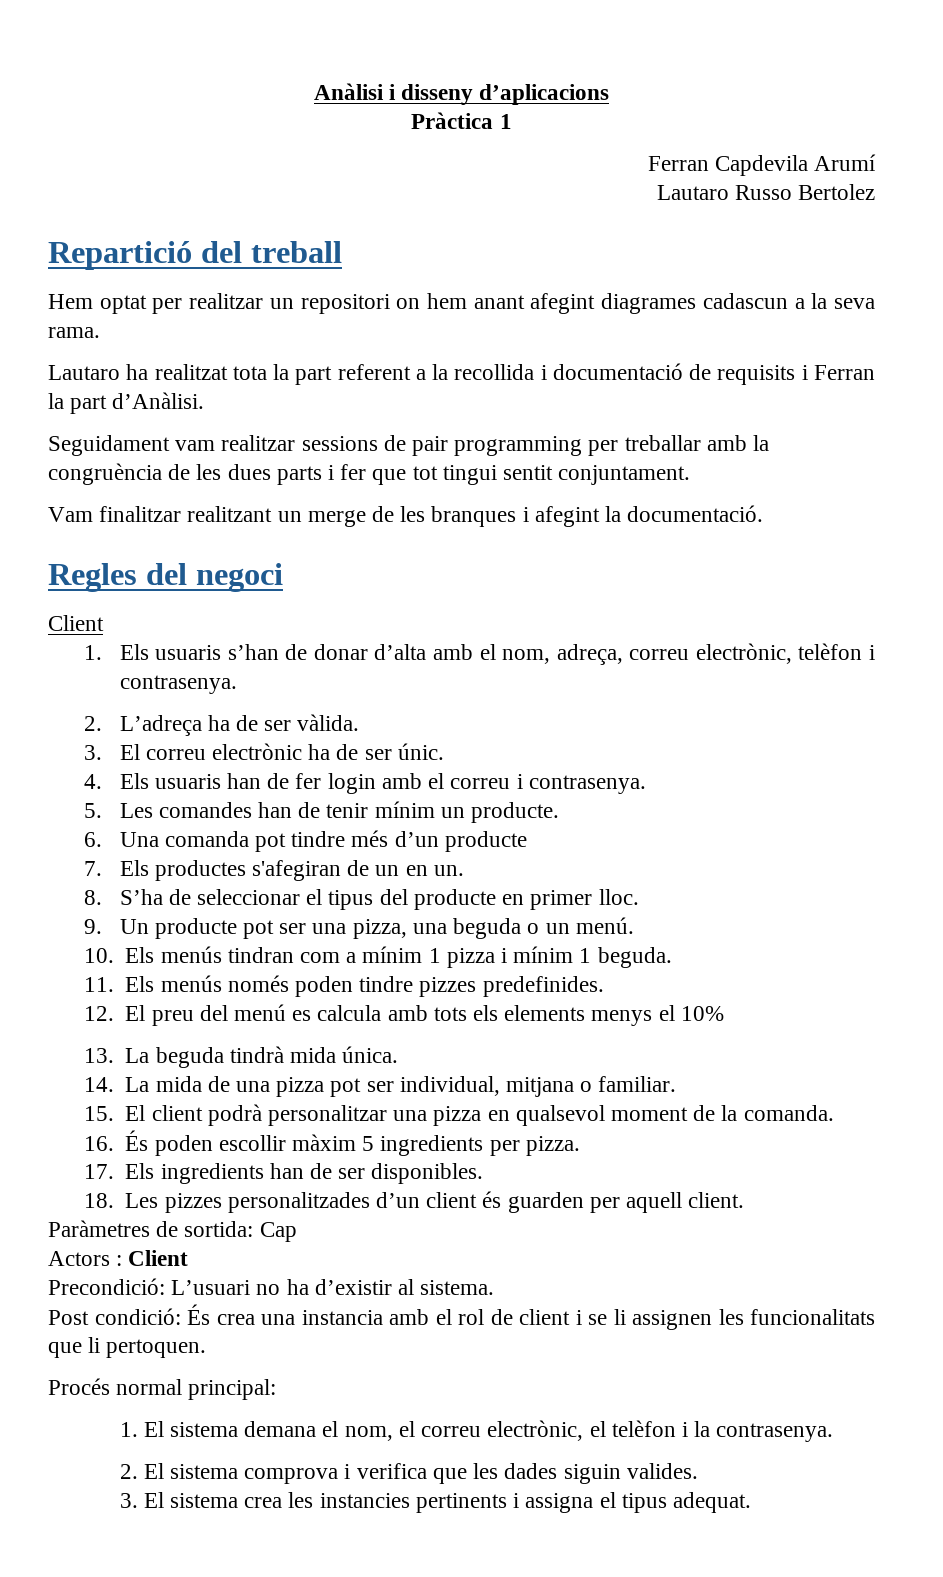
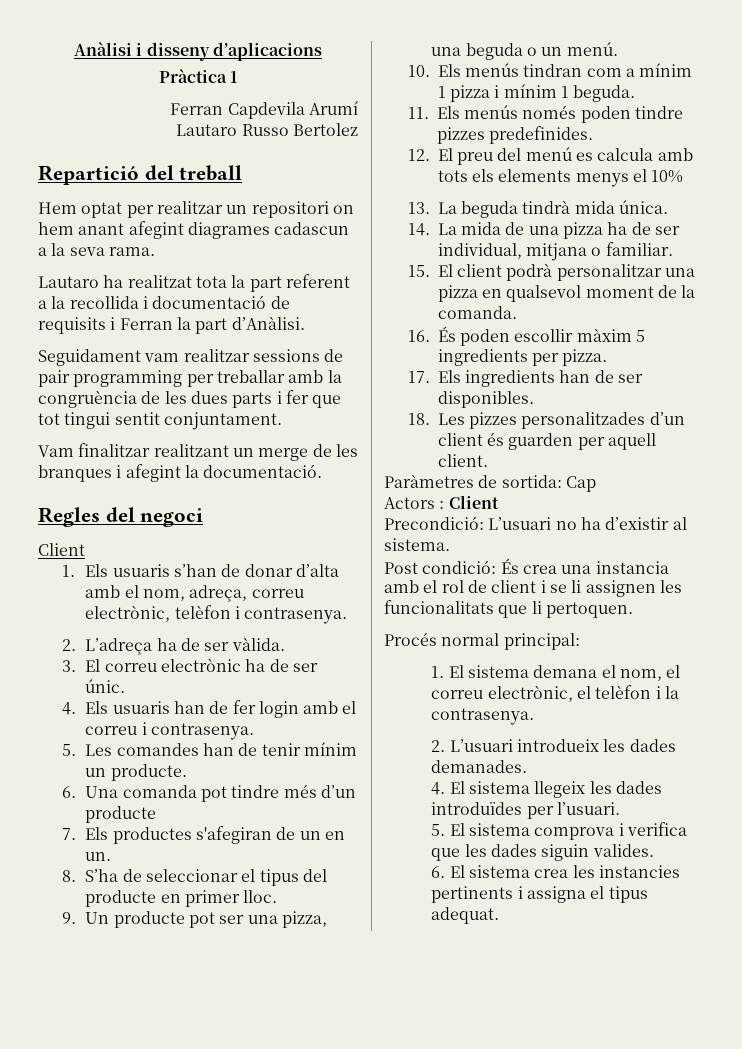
- 14. La mida de una pizza pot ser individual, mitjana o familiar.
+ 14. La mida de una pizza ha de ser individual, mitjana o familiar.
- 2. El sistema comprova i verifica que les dades siguin valides.
+ 2. L’usuari introdueix les dades demanades.
+ 4. El sistema llegeix les dades introduïdes per l’usuari.
+ 5. El sistema comprova i verifica que les dades siguin valides.
- 3. El sistema crea les instancies pertinents i assigna el tipus adequat.
+ 6. El sistema crea les instancies pertinents i assigna el tipus adequat.

